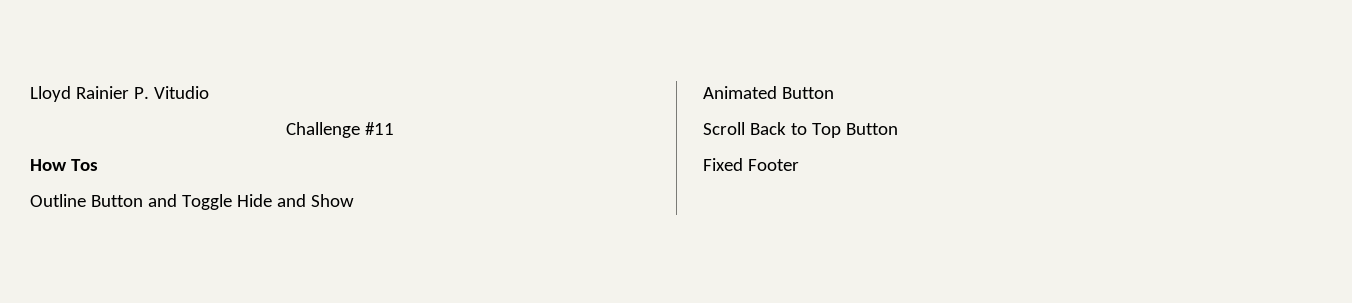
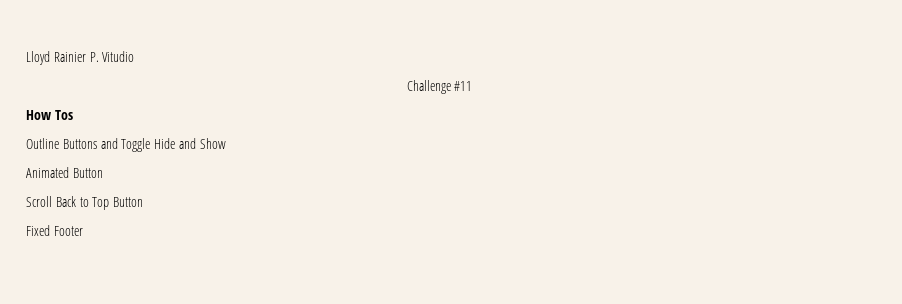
- Outline Button and Toggle Hide and Show
+ Outline Buttons and Toggle Hide and Show

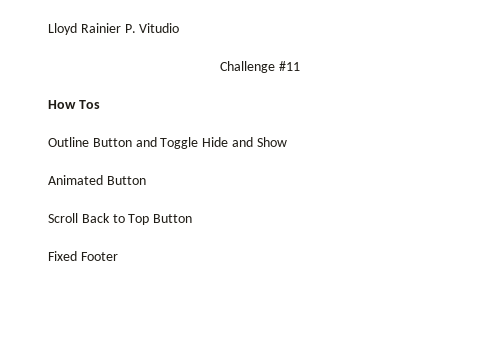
- Outline Buttons and Toggle Hide and Show
+ Outline Button and Toggle Hide and Show

